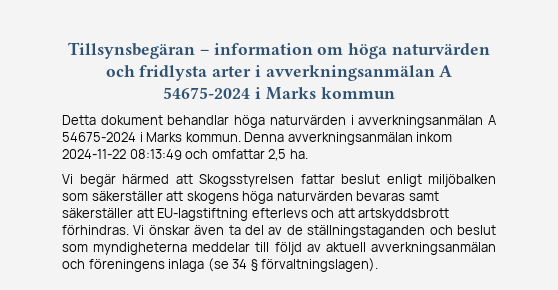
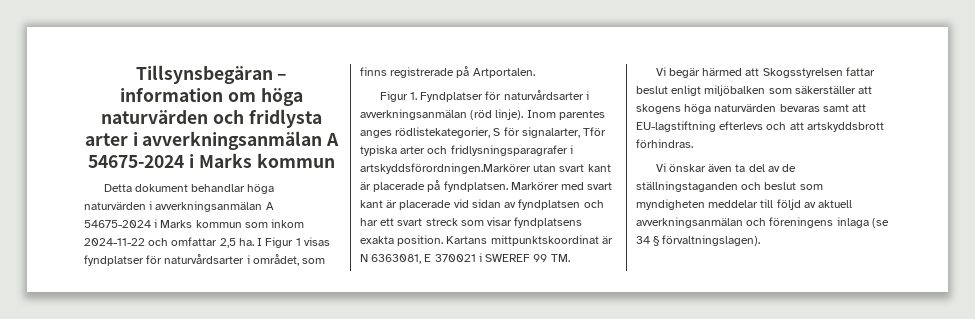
- Detta dokument behandlar höga naturvärden i avverkningsanmälan A 54675-2024 i Marks kommun. Denna avverkningsanmälan inkom 2024-11-22 08:13:49 och omfattar 2,5 ha.
+ Detta dokument behandlar höga naturvärden i avverkningsanmälan A 54675-2024 i Marks kommun som inkom 2024-11-22 och omfattar 2,5 ha. I Figur 1 visas fyndplatser för naturvårdsarter i området, som finns registrerade på Artportalen.
+ Figur 1. Fyndplatser för naturvårdsarter i avverkningsanmälan (röd linje). Inom parentes anges rödlistekategorier, S för signalarter, Tför typiska arter och fridlysningsparagrafer i artskyddsförordningen.Markörer utan svart kant är placerade på fyndplatsen. Markörer med svart kant är placerade vid sidan av fyndplatsen och har ett svart streck som visar fyndplatsens exakta position. Kartans mittpunktskoordinat är N 6363081, E 370021 i SWEREF 99 TM.
- Vi begär härmed att Skogsstyrelsen fattar beslut enligt miljöbalken som säkerställer att skogens höga naturvärden bevaras samt säkerställer att EU-lagstiftning efterlevs och att artskyddsbrott förhindras. Vi önskar även ta del av de ställningstaganden och beslut som myndigheterna meddelar till följd av aktuell avverkningsanmälan och föreningens inlaga (se 34 § förvaltningslagen).
+ Vi begär härmed att Skogsstyrelsen fattar beslut enligt miljöbalken som säkerställer att skogens höga naturvärden bevaras samt att EU-lagstiftning efterlevs och att artskyddsbrott förhindras.
+ Vi önskar även ta del av de ställningstaganden och beslut som myndigheten meddelar till följd av aktuell avverkningsanmälan och föreningens inlaga (se 34 § förvaltningslagen).

